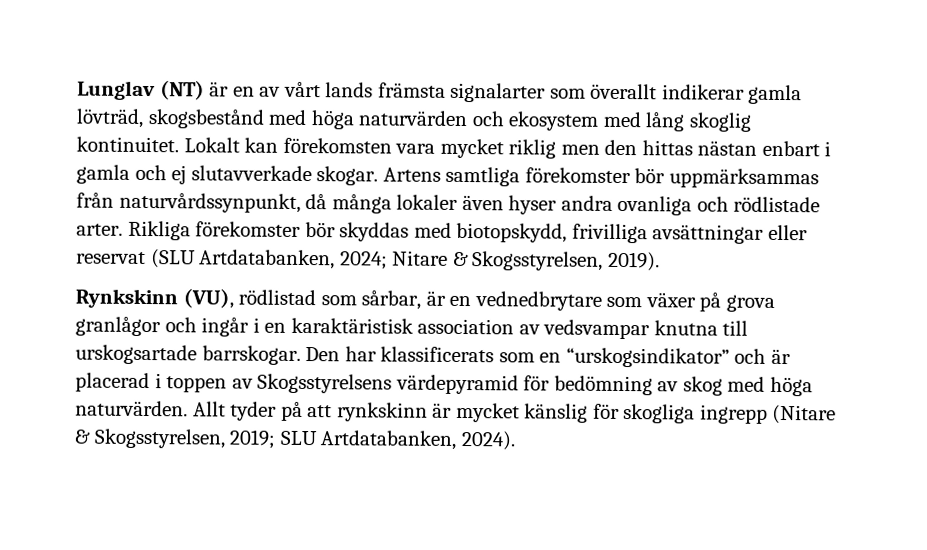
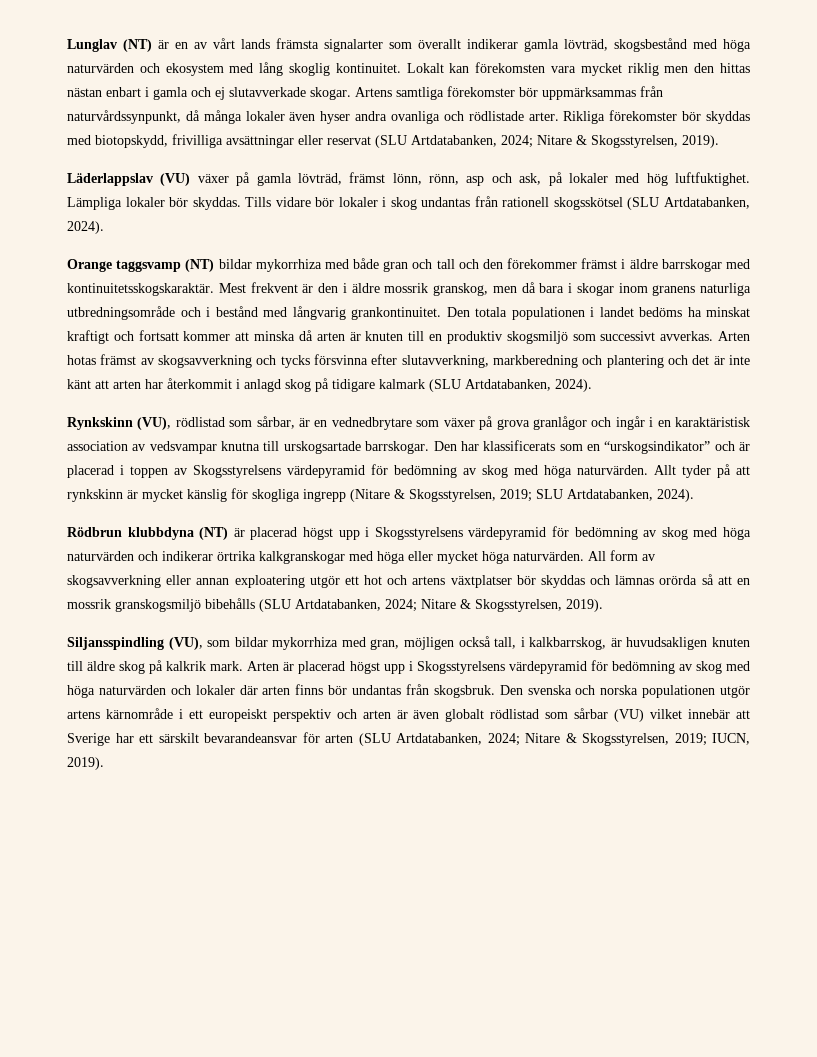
+ Läderlappslav (VU) växer på gamla lövträd, främst lönn, rönn, asp och ask, på lokaler med hög luftfuktighet. Lämpliga lokaler bör skyddas. Tills vidare bör lokaler i skog undantas från rationell skogsskötsel (SLU Artdatabanken, 2024).
+ Orange taggsvamp (NT) bildar mykorrhiza med både gran och tall och den förekommer främst i äldre barrskogar med kontinuitetsskogskaraktär. Mest frekvent är den i äldre mossrik granskog, men då bara i skogar inom granens naturliga utbredningsområde och i bestånd med långvarig grankontinuitet. Den totala populationen i landet bedöms ha minskat kraftigt och fortsatt kommer att minska då arten är knuten till en produktiv skogsmiljö som successivt avverkas. Arten hotas främst av skogsavverkning och tycks försvinna efter slutavverkning, markberedning och plantering och det är inte känt att arten har återkommit i anlagd skog på tidigare kalmark (SLU Artdatabanken, 2024).
+ Rödbrun klubbdyna (NT) är placerad högst upp i Skogsstyrelsens värdepyramid för bedömning av skog med höga naturvärden och indikerar örtrika kalkgranskogar med höga eller mycket höga naturvärden. All form av skogsavverkning eller annan exploatering utgör ett hot och artens växtplatser bör skyddas och lämnas orörda så att en mossrik granskogsmiljö bibehålls (SLU Artdatabanken, 2024; Nitare & Skogsstyrelsen, 2019).
+ Siljansspindling (VU), som bildar mykorrhiza med gran, möjligen också tall, i kalkbarrskog, är huvudsakligen knuten till äldre skog på kalkrik mark. Arten är placerad högst upp i Skogsstyrelsens värdepyramid för bedömning av skog med höga naturvärden och lokaler där arten finns bör undantas från skogsbruk. Den svenska och norska populationen utgör artens kärnområde i ett europeiskt perspektiv och arten är även globalt rödlistad som sårbar (VU) vilket innebär att Sverige har ett särskilt bevarandeansvar för arten (SLU Artdatabanken, 2024; Nitare & Skogsstyrelsen, 2019; IUCN, 2019).

